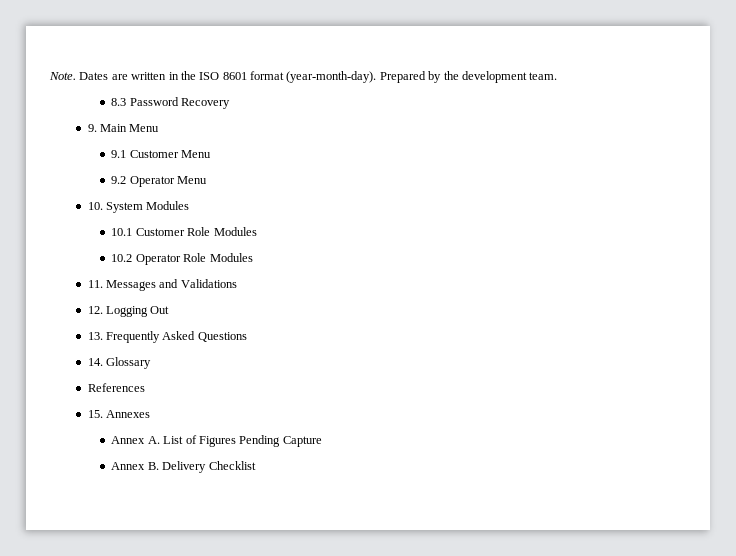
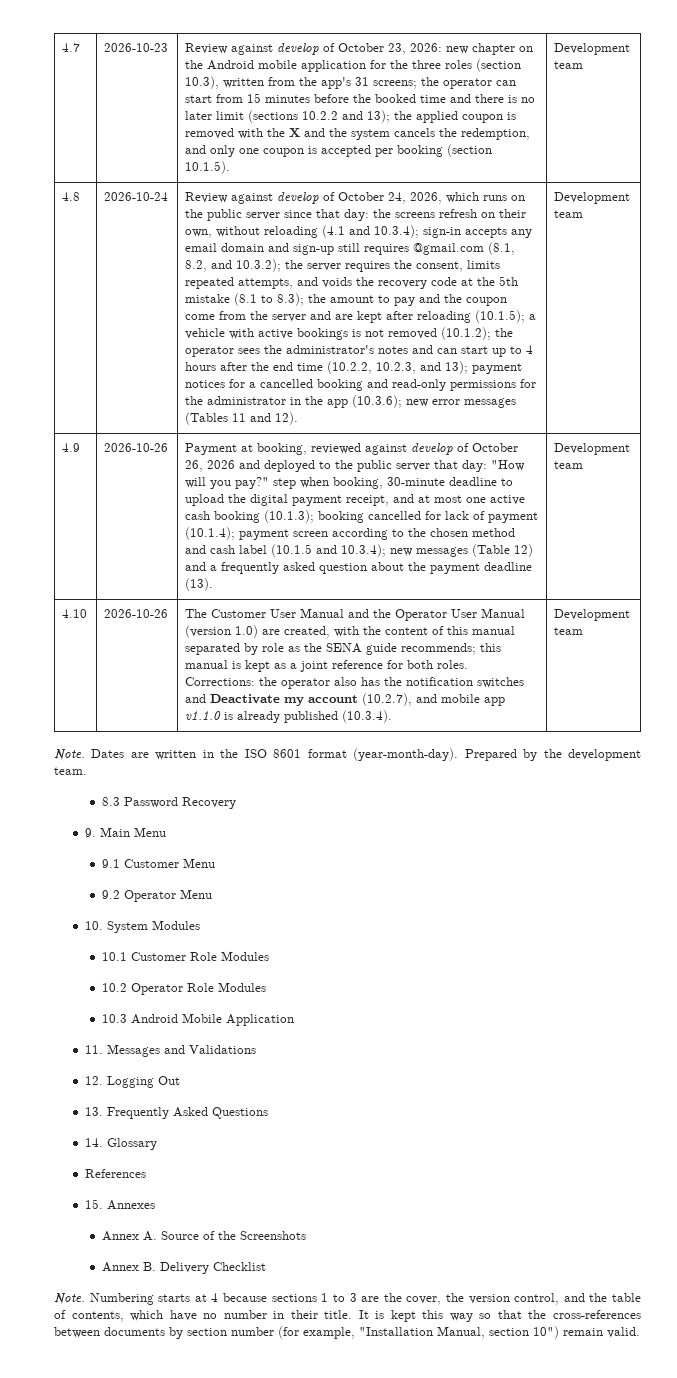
+ 4.7 | 2026-10-23 | Review against develop of October 23, 2026: new chapter on the Android mobile application for the three roles (section 10.3), written from the app's 31 screens; the operator can start from 15 minutes before the booked time and there is no later limit (sections 10.2.2 and 13); the applied coupon is removed with the X and the system cancels the redemption, and only one coupon is accepted per booking (section 10.1.5). | Development team
+ 4.8 | 2026-10-24 | Review against develop of October 24, 2026, which runs on the public server since that day: the screens refresh on their own, without reloading (4.1 and 10.3.4); sign-in accepts any email domain and sign-up still requires @gmail.com (8.1, 8.2, and 10.3.2); the server requires the consent, limits repeated attempts, and voids the recovery code at the 5th mistake (8.1 to 8.3); the amount to pay and the coupon come from the server and are kept after reloading (10.1.5); a vehicle with active bookings is not removed (10.1.2); the operator sees the administrator's notes and can start up to 4 hours after the end time (10.2.2, 10.2.3, and 13); payment notices for a cancelled booking and read-only permissions for the administrator in the app (10.3.6); new error messages (Tables 11 and 12). | Development team
+ 4.9 | 2026-10-26 | Payment at booking, reviewed against develop of October 26, 2026 and deployed to the public server that day: "How will you pay?" step when booking, 30-minute deadline to upload the digital payment receipt, and at most one active cash booking (10.1.3); booking cancelled for lack of payment (10.1.4); payment screen according to the chosen method and cash label (10.1.5 and 10.3.4); new messages (Table 12) and a frequently asked question about the payment deadline (13). | Development team
+ 4.10 | 2026-10-26 | The Customer User Manual and the Operator User Manual (version 1.0) are created, with the content of this manual separated by role as the SENA guide recommends; this manual is kept as a joint reference for both roles. Corrections: the operator also has the notification switches and Deactivate my account (10.2.7), and mobile app v1.1.0 is already published (10.3.4). | Development team
+ 10.3 Android Mobile Application
- Annex A. List of Figures Pending Capture
+ Annex A. Source of the Screenshots
+ Note. Numbering starts at 4 because sections 1 to 3 are the cover, the version control, and the table of contents, which have no number in their title. It is kept this way so that the cross-references between documents by section number (for example, "Installation Manual, section 10") remain valid.

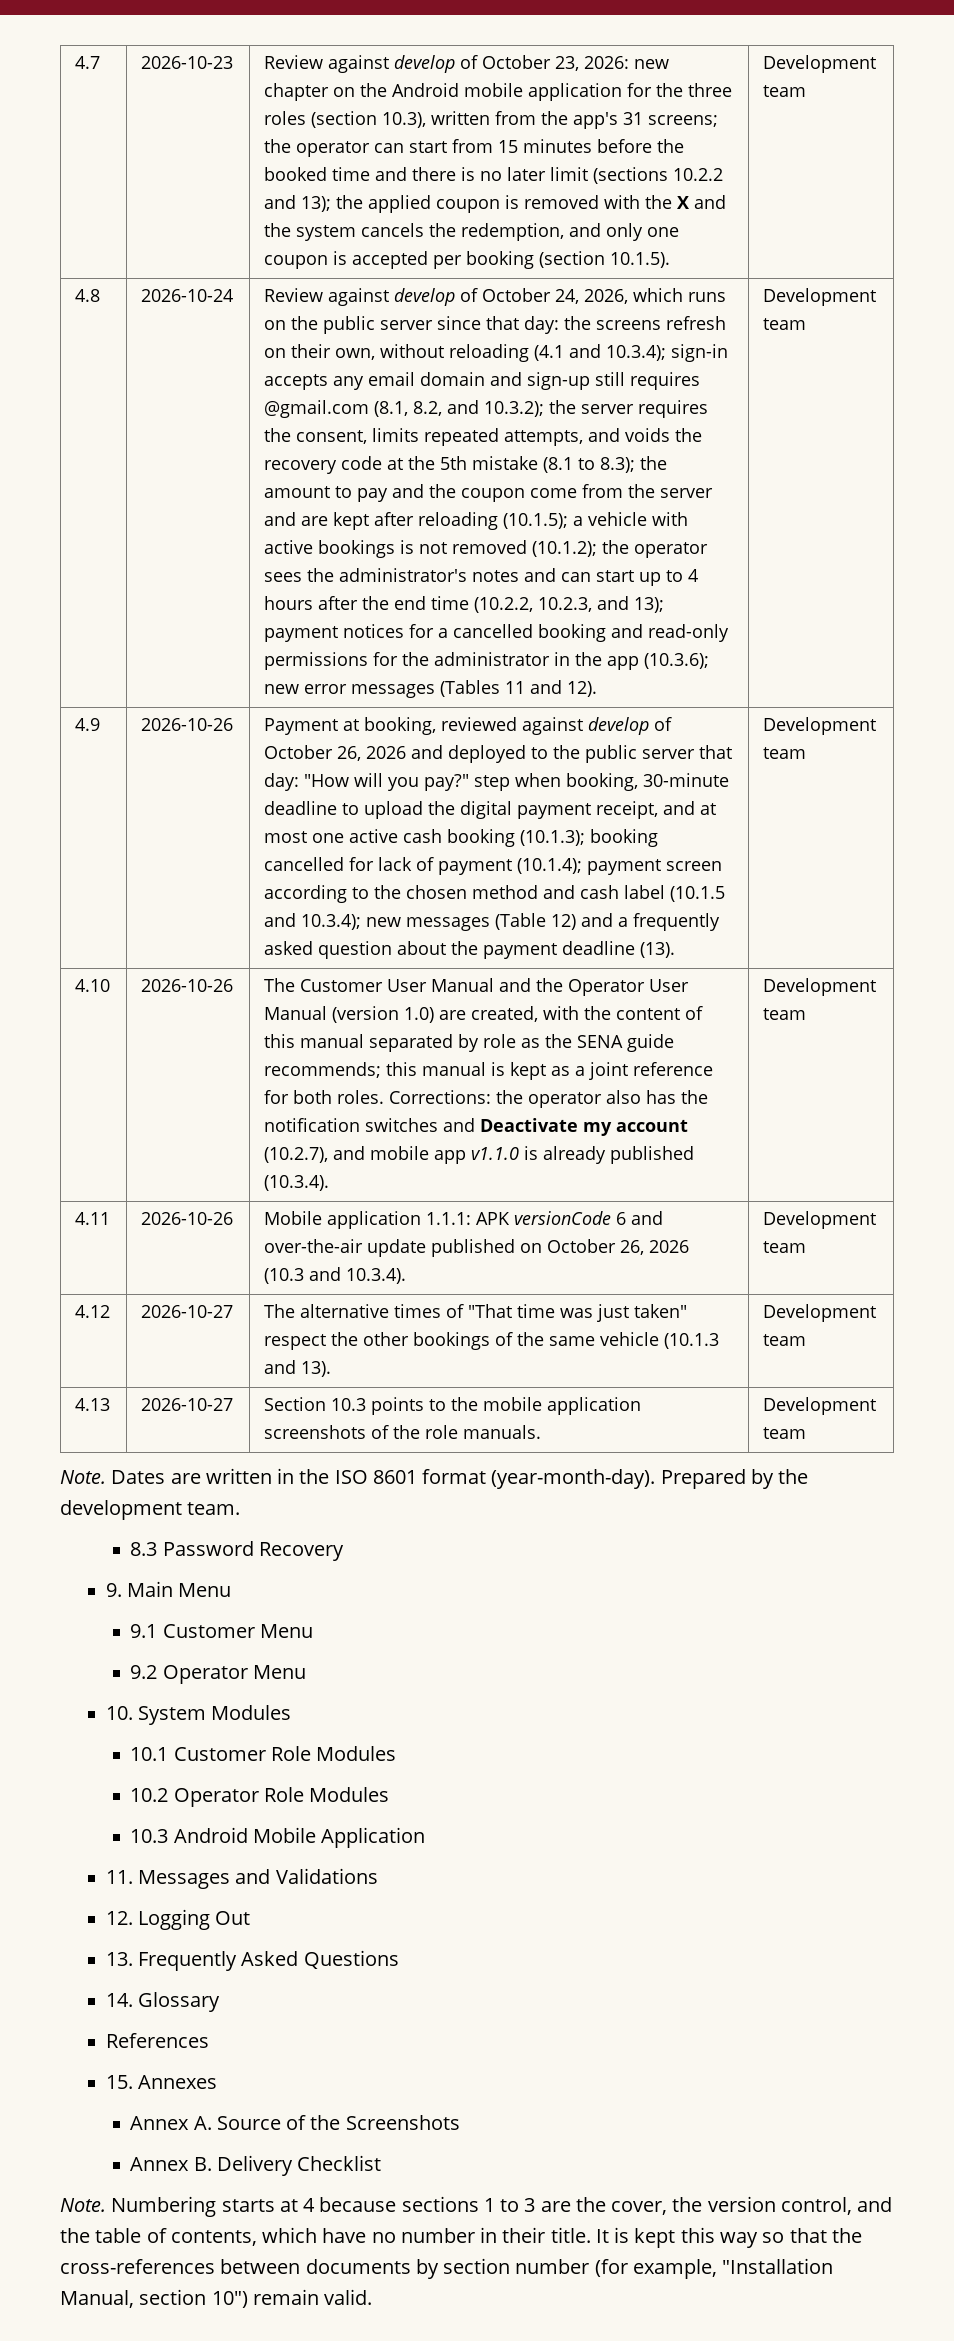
+ 4.11 | 2026-10-26 | Mobile application 1.1.1: APK versionCode 6 and over-the-air update published on October 26, 2026 (10.3 and 10.3.4). | Development team
+ 4.12 | 2026-10-27 | The alternative times of "That time was just taken" respect the other bookings of the same vehicle (10.1.3 and 13). | Development team
+ 4.13 | 2026-10-27 | Section 10.3 points to the mobile application screenshots of the role manuals. | Development team

